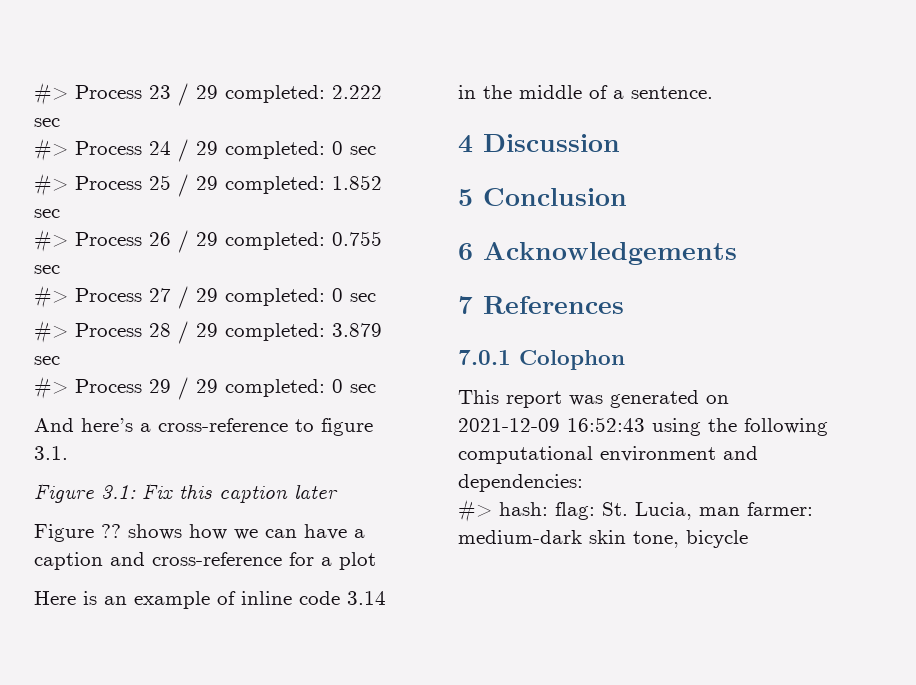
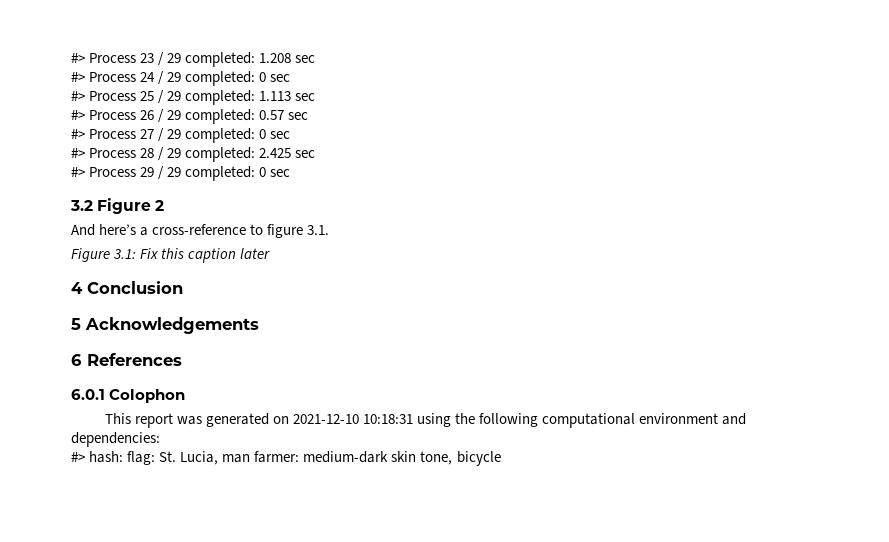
- #> Process 23 / 29 completed: 2.222 sec
+ #> Process 23 / 29 completed: 1.208 sec
- #> Process 25 / 29 completed: 1.852 sec
+ #> Process 25 / 29 completed: 1.113 sec
- #> Process 26 / 29 completed: 0.755 sec
+ #> Process 26 / 29 completed: 0.57 sec
- #> Process 28 / 29 completed: 3.879 sec
+ #> Process 28 / 29 completed: 2.425 sec
+ 3.2 Figure 2
- Figure ?? shows how we can have a caption and cross-reference for a plot
- Here is an example of inline code 3.14 in the middle of a sentence.
- 4 Discussion
+ 4 Conclusion
- 5 Conclusion
+ 5 Acknowledgements
- 6 Acknowledgements
- 7 References
+ 6 References
- 7.0.1 Colophon
+ 6.0.1 Colophon
- This report was generated on 2021-12-09 16:52:43 using the following computational environment and dependencies:
+ This report was generated on 2021-12-10 10:18:31 using the following computational environment and dependencies:

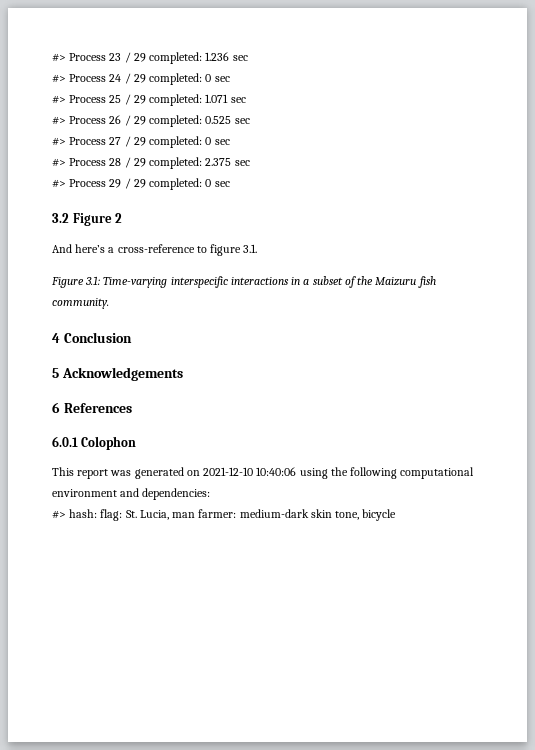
- #> Process 23 / 29 completed: 1.208 sec
+ #> Process 23 / 29 completed: 1.236 sec
- #> Process 25 / 29 completed: 1.113 sec
+ #> Process 25 / 29 completed: 1.071 sec
- #> Process 26 / 29 completed: 0.57 sec
+ #> Process 26 / 29 completed: 0.525 sec
- #> Process 28 / 29 completed: 2.425 sec
+ #> Process 28 / 29 completed: 2.375 sec
- Figure 3.1: Fix this caption later
+ Figure 3.1: Time-varying interspecific interactions in a subset of the Maizuru fish community.
- This report was generated on 2021-12-10 10:18:31 using the following computational environment and dependencies:
+ This report was generated on 2021-12-10 10:40:06 using the following computational environment and dependencies:

